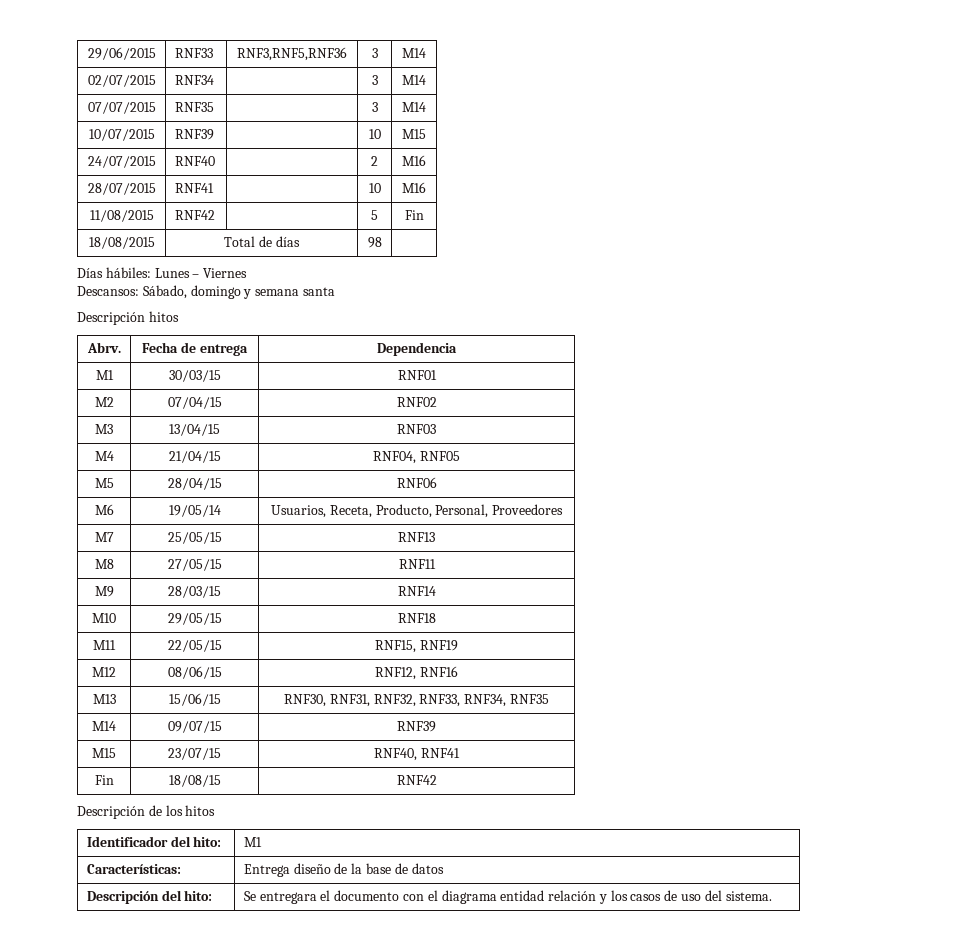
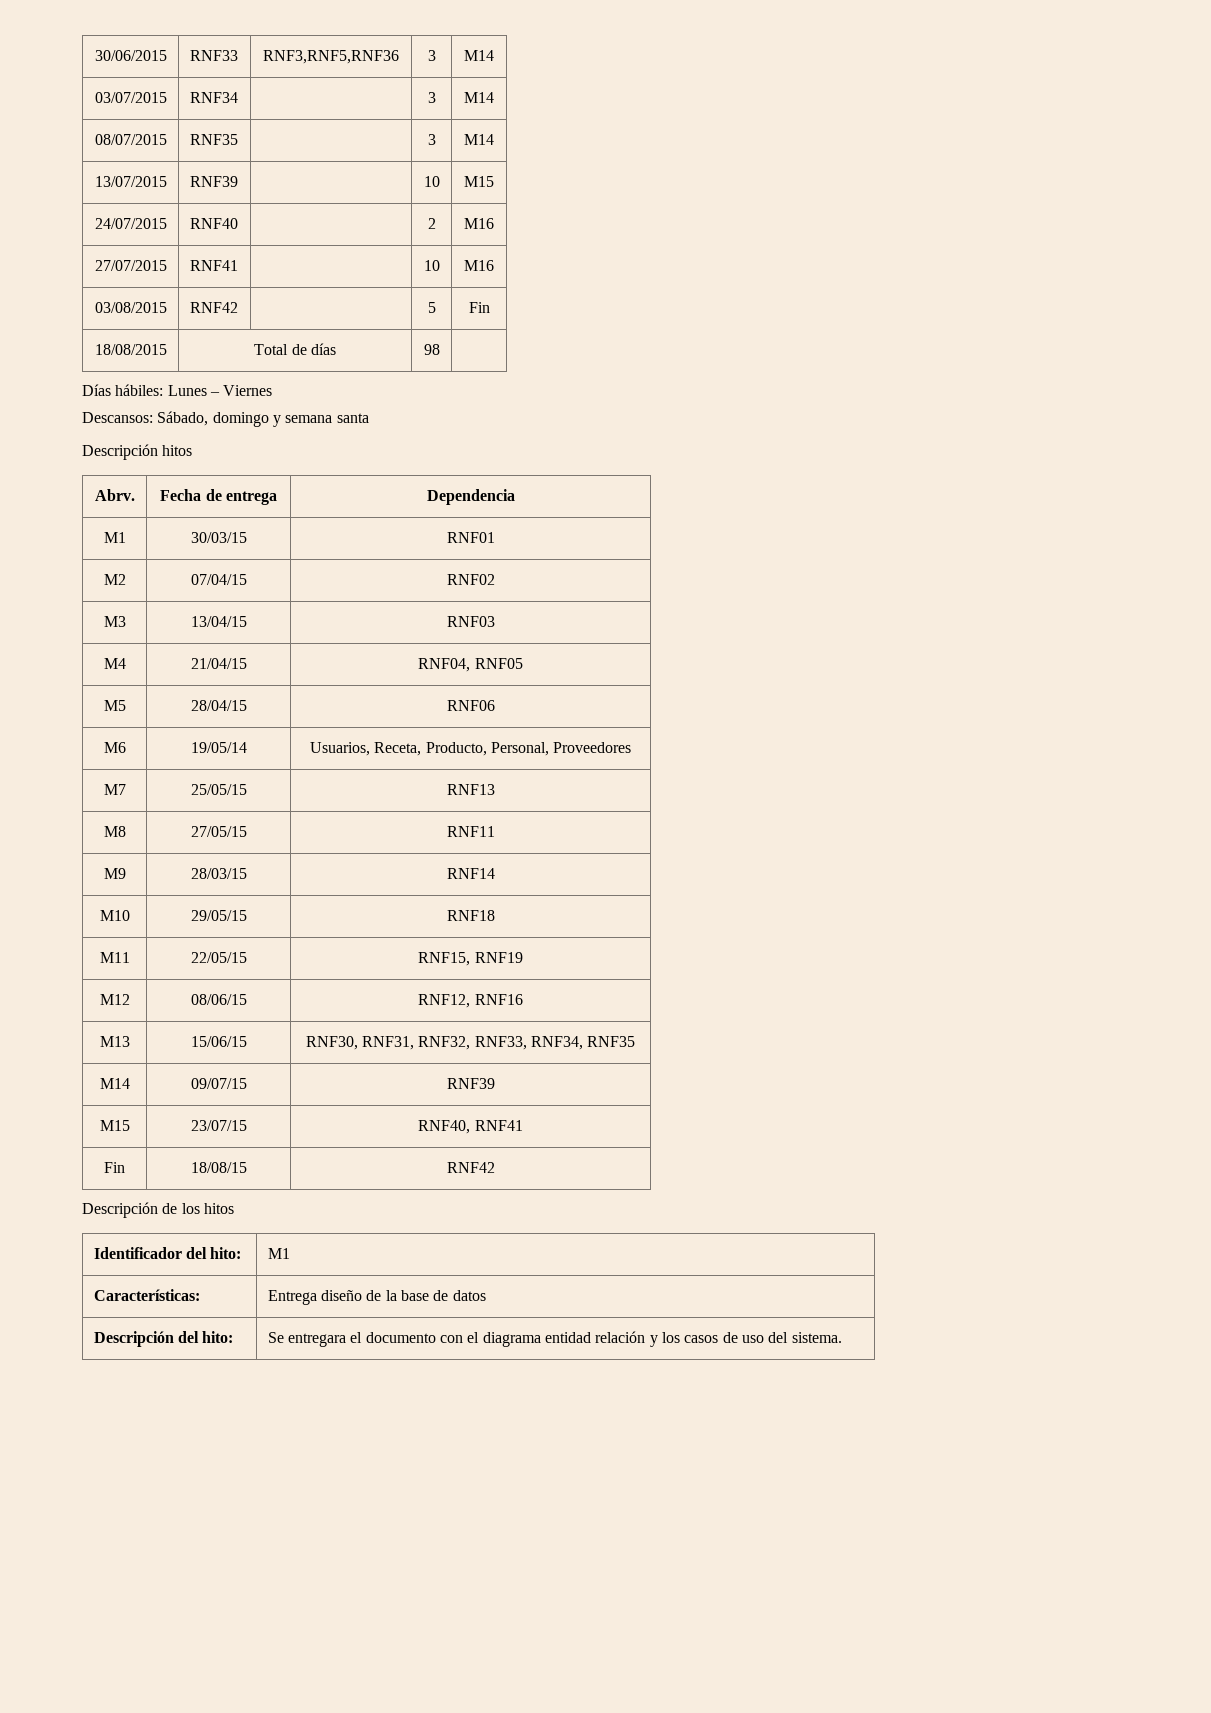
- 29/06/2015 | RNF33 | RNF3,RNF5,RNF36 | 3 | M14
+ 30/06/2015 | RNF33 | RNF3,RNF5,RNF36 | 3 | M14
- 02/07/2015 | RNF34 | | 3 | M14
+ 03/07/2015 | RNF34 | | 3 | M14
- 07/07/2015 | RNF35 | | 3 | M14
+ 08/07/2015 | RNF35 | | 3 | M14
- 10/07/2015 | RNF39 | | 10 | M15
+ 13/07/2015 | RNF39 | | 10 | M15
- 28/07/2015 | RNF41 | | 10 | M16
+ 27/07/2015 | RNF41 | | 10 | M16
- 11/08/2015 | RNF42 | | 5 | Fin
+ 03/08/2015 | RNF42 | | 5 | Fin

